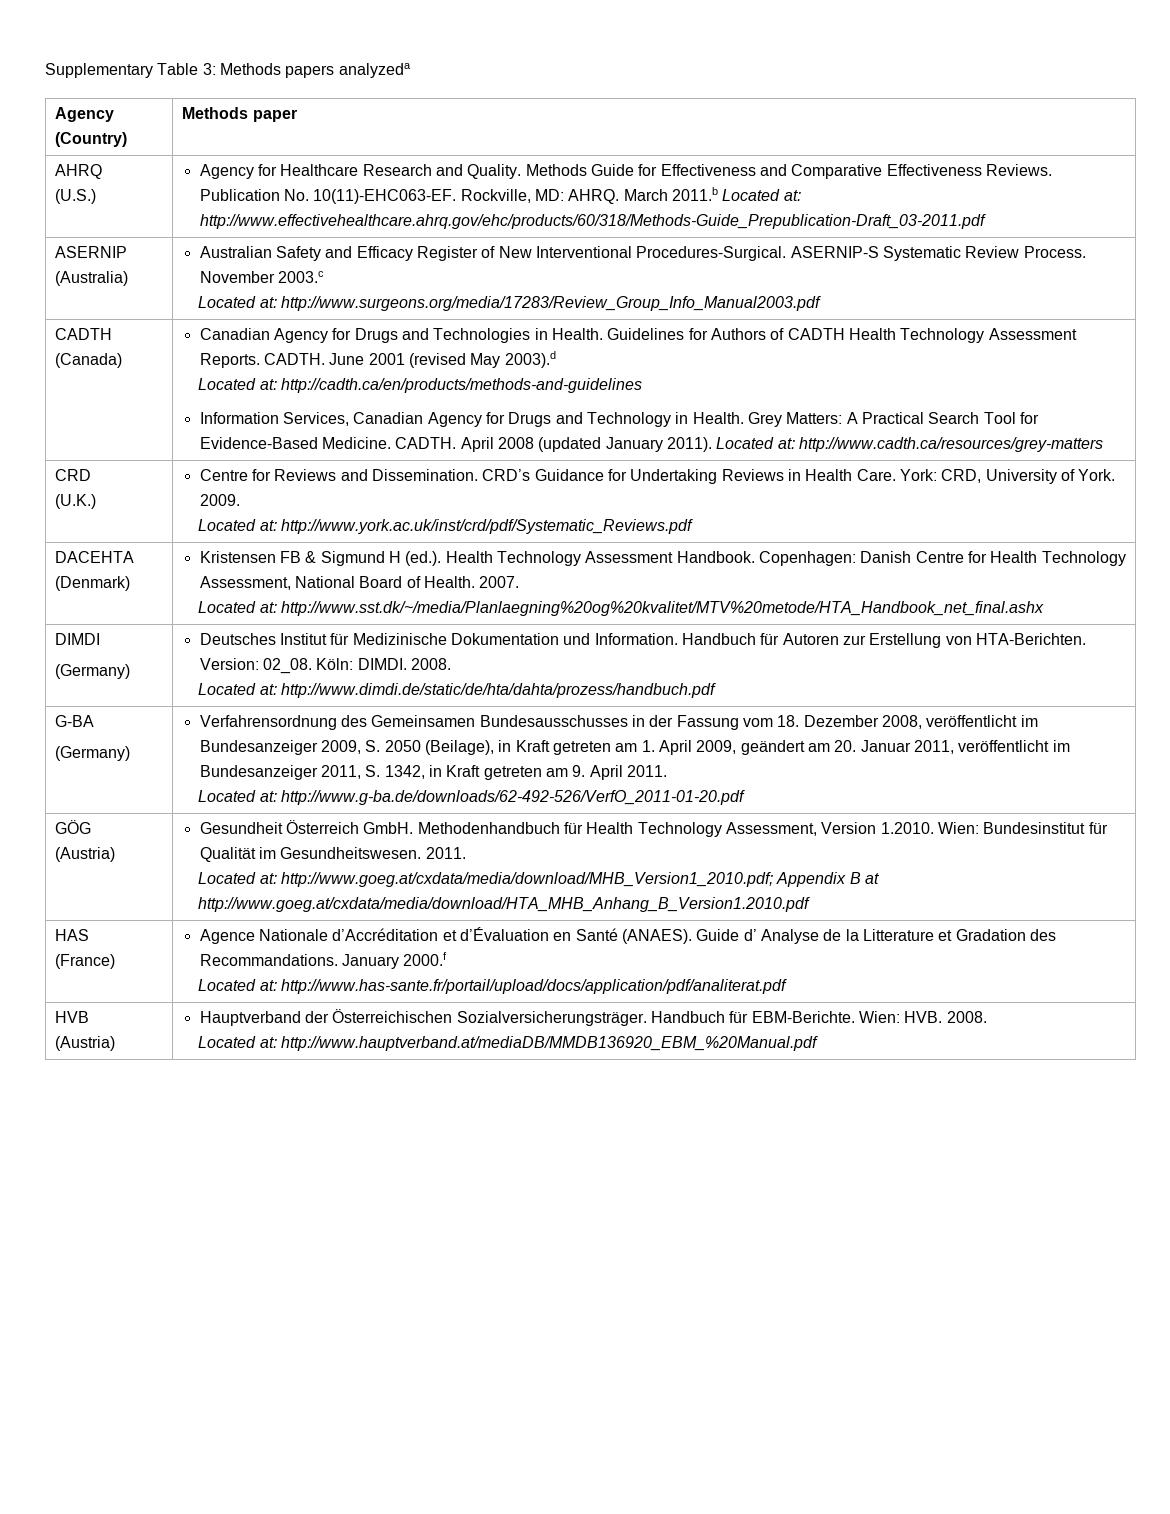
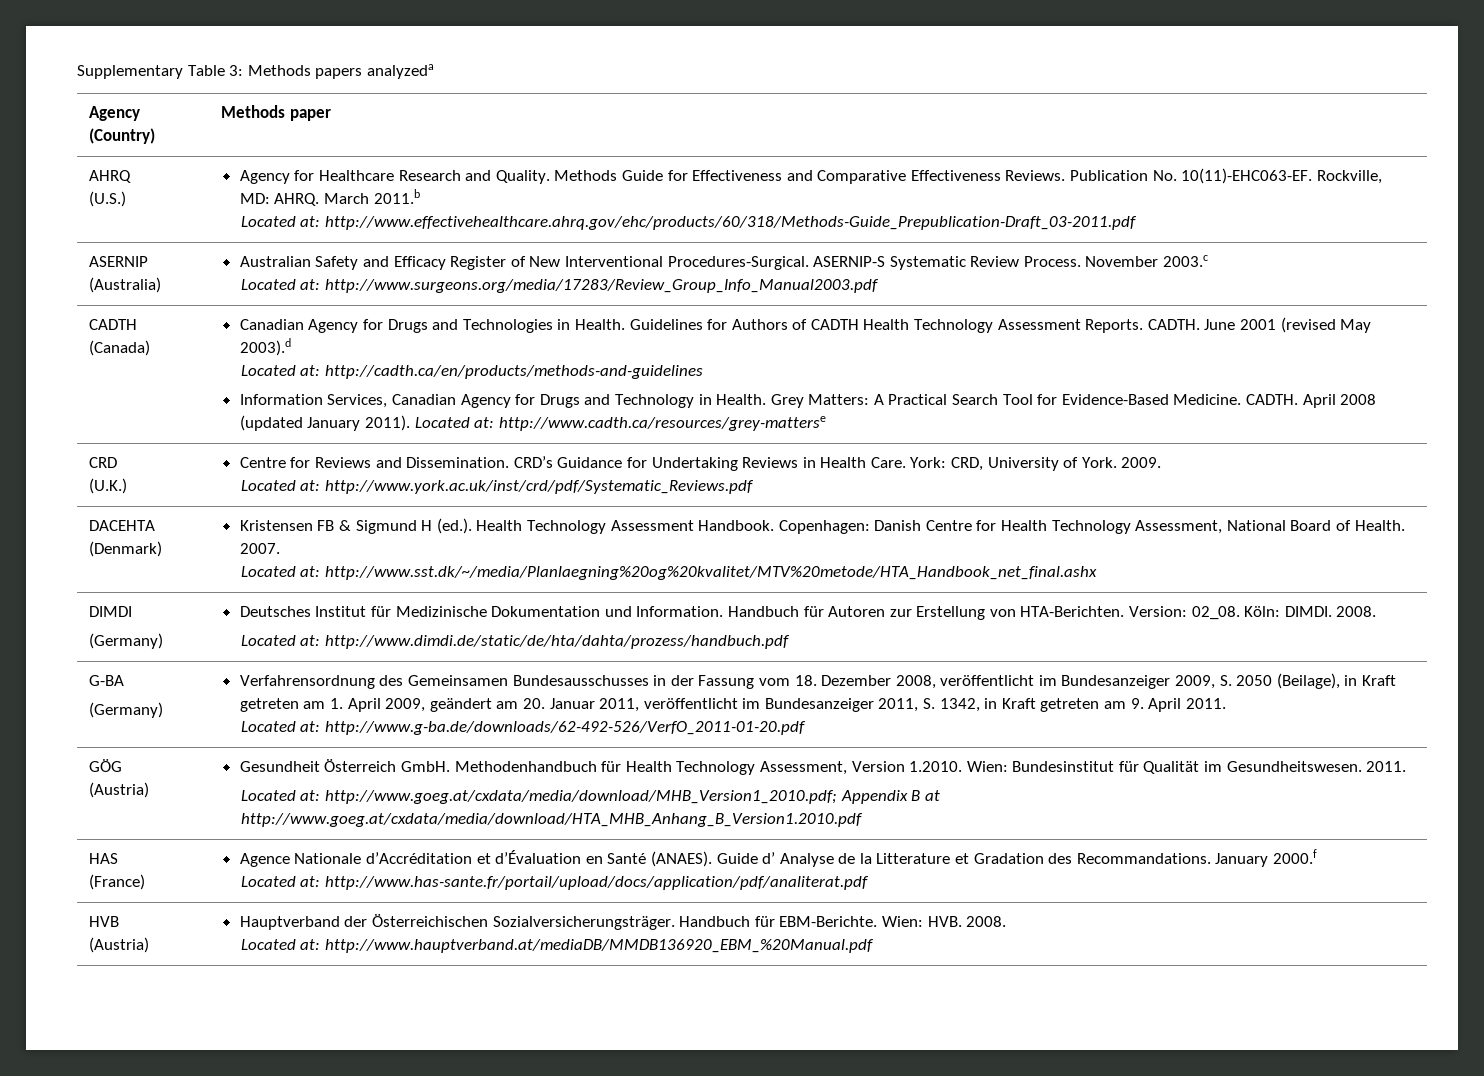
  AHRQ
- (U.S.) | Agency for Healthcare Research and Quality. Methods Guide for Effectiveness and Comparative Effectiveness Reviews. Publication No. 10(11)-EHC063-EF. Rockville, MD: AHRQ. March 2011.b Located at: http://www.effectivehealthcare.ahrq.gov/ehc/products/60/318/Methods-Guide_Prepublication-Draft_03-2011.pdf
+ (U.S.) | Agency for Healthcare Research and Quality. Methods Guide for Effectiveness and Comparative Effectiveness Reviews. Publication No. 10(11)-EHC063-EF. Rockville, MD: AHRQ. March 2011.b
+ Located at: http://www.effectivehealthcare.ahrq.gov/ehc/products/60/318/Methods-Guide_Prepublication-Draft_03-2011.pdf
- Located at: http://www.cadth.ca/resources/grey-matters
+ Located at: http://www.cadth.ca/resources/grey-matterse

